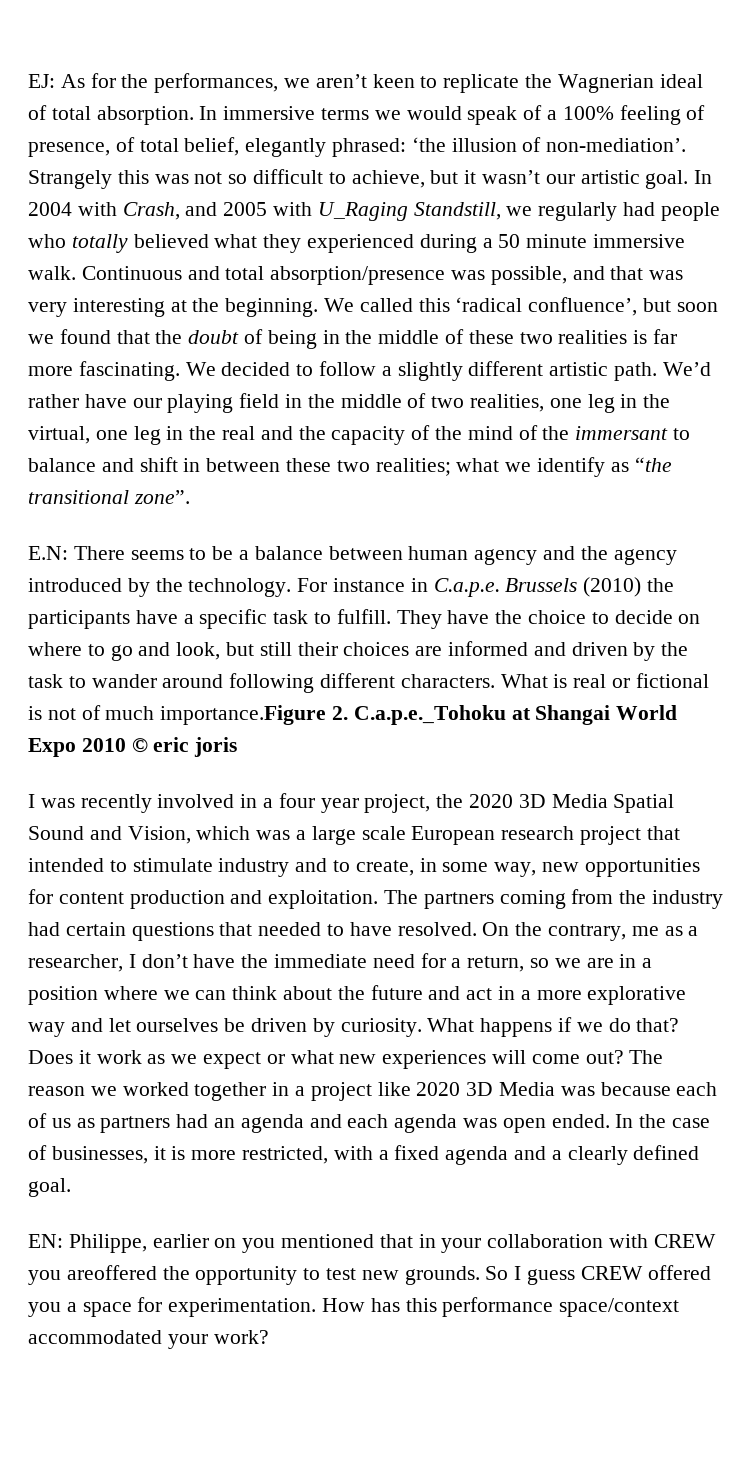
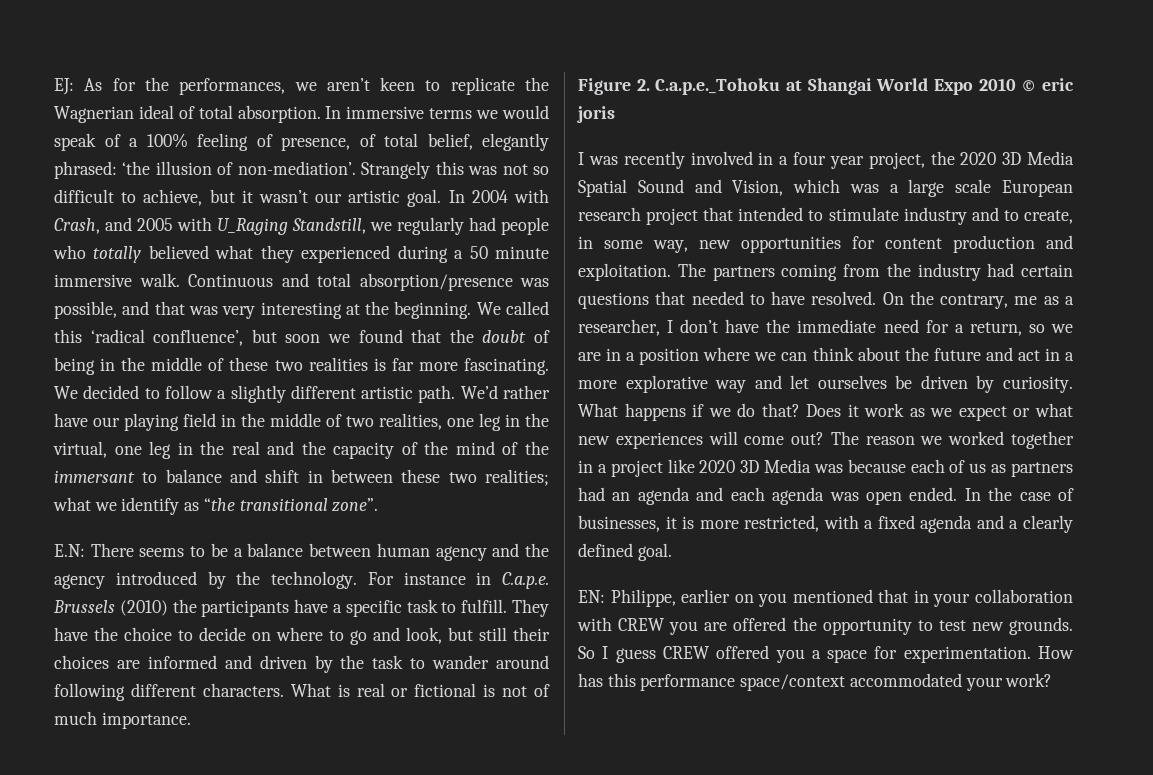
- What is real or fictional is not of much importance.Figure 2. C.a.p.e._Tohoku at Shangai World Expo 2010 © eric joris
+ What is real or fictional is not of much importance.
+ Figure 2. C.a.p.e._Tohoku at Shangai World Expo 2010 © eric joris
- EN: Philippe, earlier on you mentioned that in your collaboration with CREW you areoffered the opportunity to test new grounds.
+ EN: Philippe, earlier on you mentioned that in your collaboration with CREW you are offered the opportunity to test new grounds.

